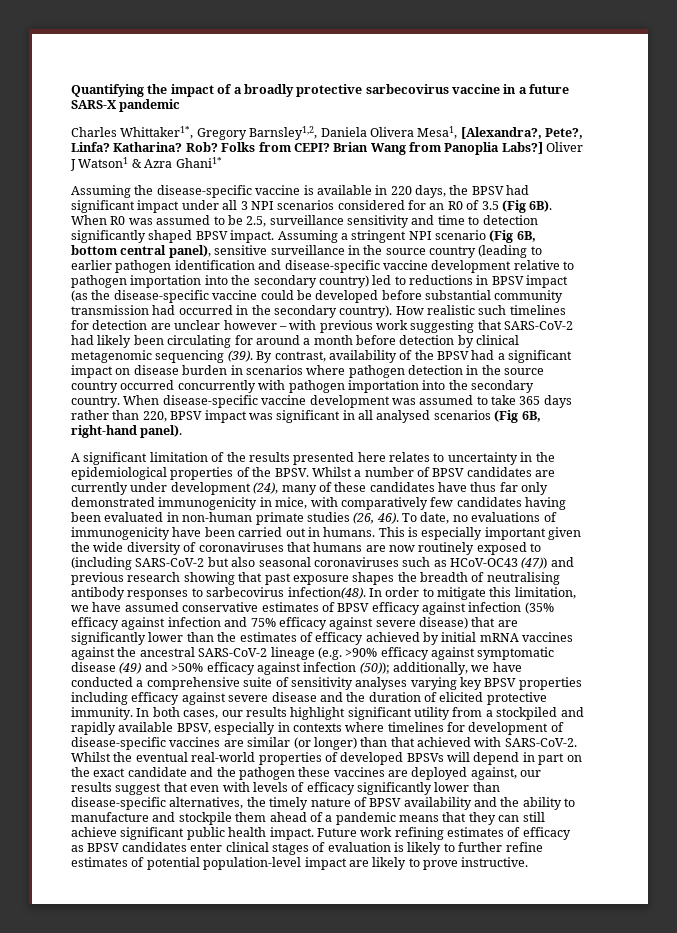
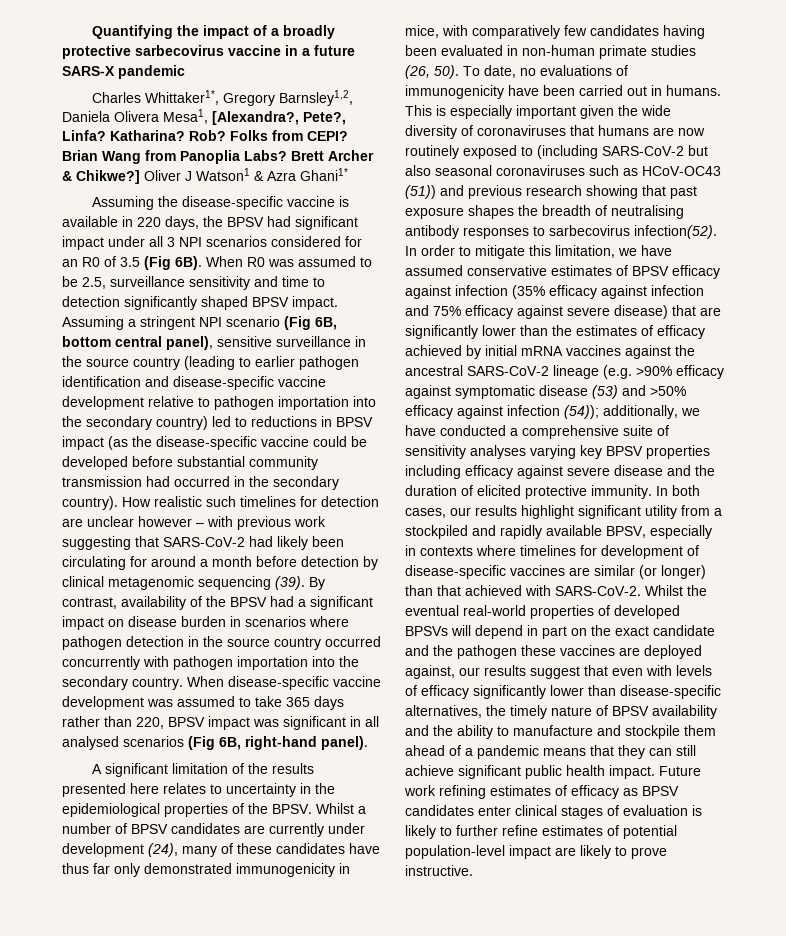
- Brian Wang from Panoplia Labs?]
+ Brian Wang from Panoplia Labs? Brett Archer & Chikwe?]
- Whilst a number of BPSV candidates are currently under development (24), many of these candidates have thus far only demonstrated immunogenicity in mice, with comparatively few candidates having been evaluated in non-human primate studies (26, 46).
+ Whilst a number of BPSV candidates are currently under development (24), many of these candidates have thus far only demonstrated immunogenicity in mice, with comparatively few candidates having been evaluated in non-human primate studies (26, 50).
- This is especially important given the wide diversity of coronaviruses that humans are now routinely exposed to (including SARS-CoV-2 but also seasonal coronaviruses such as HCoV-OC43 (47)) and previous research showing that past exposure shapes the breadth of neutralising antibody responses to sarbecovirus infection(48).
+ This is especially important given the wide diversity of coronaviruses that humans are now routinely exposed to (including SARS-CoV-2 but also seasonal coronaviruses such as HCoV-OC43 (51)) and previous research showing that past exposure shapes the breadth of neutralising antibody responses to sarbecovirus infection(52).
- In order to mitigate this limitation, we have assumed conservative estimates of BPSV efficacy against infection (35% efficacy against infection and 75% efficacy against severe disease) that are significantly lower than the estimates of efficacy achieved by initial mRNA vaccines against the ancestral SARS-CoV-2 lineage (e.g. >90% efficacy against symptomatic disease (49) and >50% efficacy against infection (50));
+ In order to mitigate this limitation, we have assumed conservative estimates of BPSV efficacy against infection (35% efficacy against infection and 75% efficacy against severe disease) that are significantly lower than the estimates of efficacy achieved by initial mRNA vaccines against the ancestral SARS-CoV-2 lineage (e.g. >90% efficacy against symptomatic disease (53) and >50% efficacy against infection (54));

